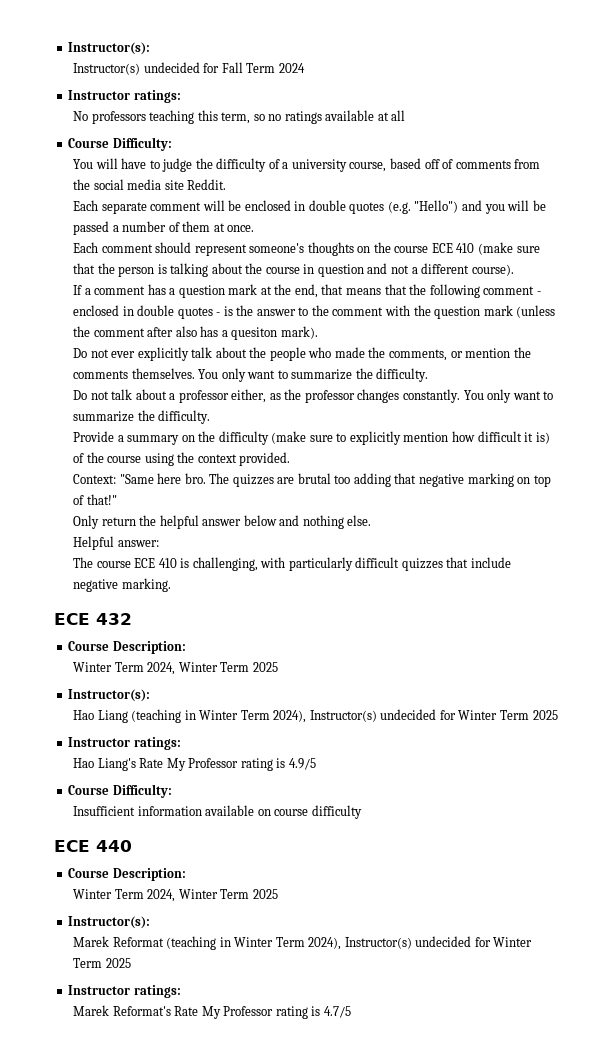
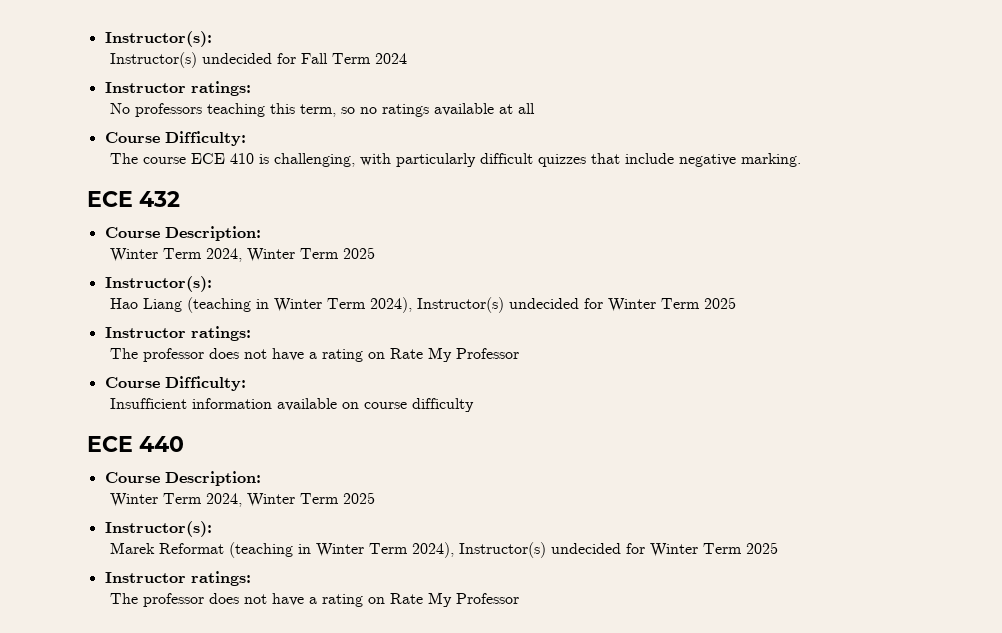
- You will have to judge the difficulty of a university course, based off of comments from the social media site Reddit.
- Each separate comment will be enclosed in double quotes (e.g. "Hello") and you will be passed a number of them at once.
- Each comment should represent someone's thoughts on the course ECE 410 (make sure that the person is talking about the course in question and not a different course).
- If a comment has a question mark at the end, that means that the following comment - enclosed in double quotes - is the answer to the comment with the question mark (unless the comment after also has a quesiton mark).
- Do not ever explicitly talk about the people who made the comments, or mention the comments themselves. You only want to summarize the difficulty.
- Do not talk about a professor either, as the professor changes constantly. You only want to summarize the difficulty.
- Provide a summary on the difficulty (make sure to explicitly mention how difficult it is) of the course using the context provided.
- Context: "Same here bro. The quizzes are brutal too adding that negative marking on top of that!"
- Only return the helpful answer below and nothing else.
- Helpful answer:
  Hao Liang (teaching in Winter Term 2024), Instructor(s) undecided for Winter Term 2025
  Instructor ratings:
- Hao Liang's Rate My Professor rating is 4.9/5
+ The professor does not have a rating on Rate My Professor
  Marek Reformat (teaching in Winter Term 2024), Instructor(s) undecided for Winter Term 2025
  Instructor ratings:
- Marek Reformat's Rate My Professor rating is 4.7/5
+ The professor does not have a rating on Rate My Professor

